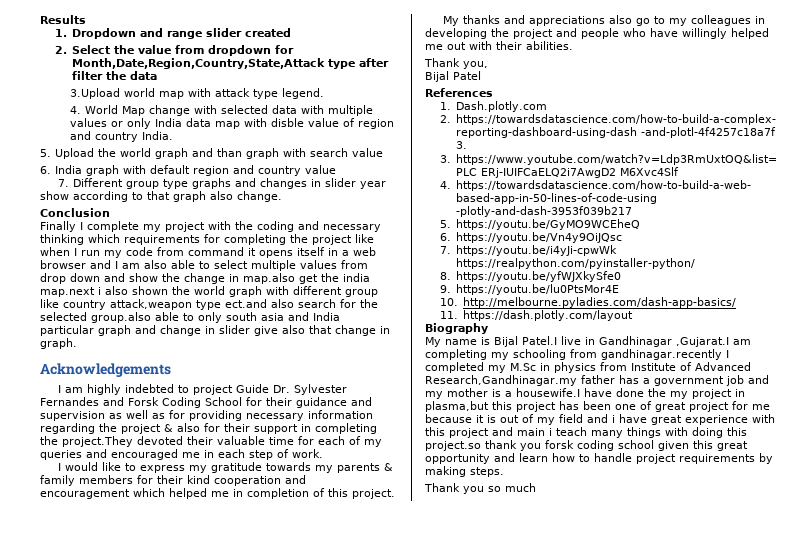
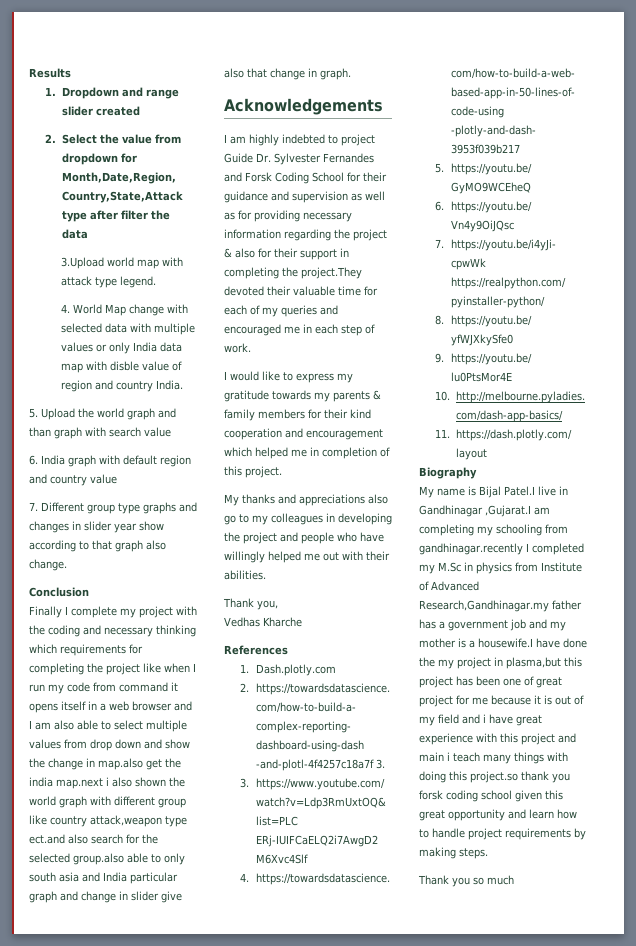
- Bijal Patel
+ Vedhas Kharche

